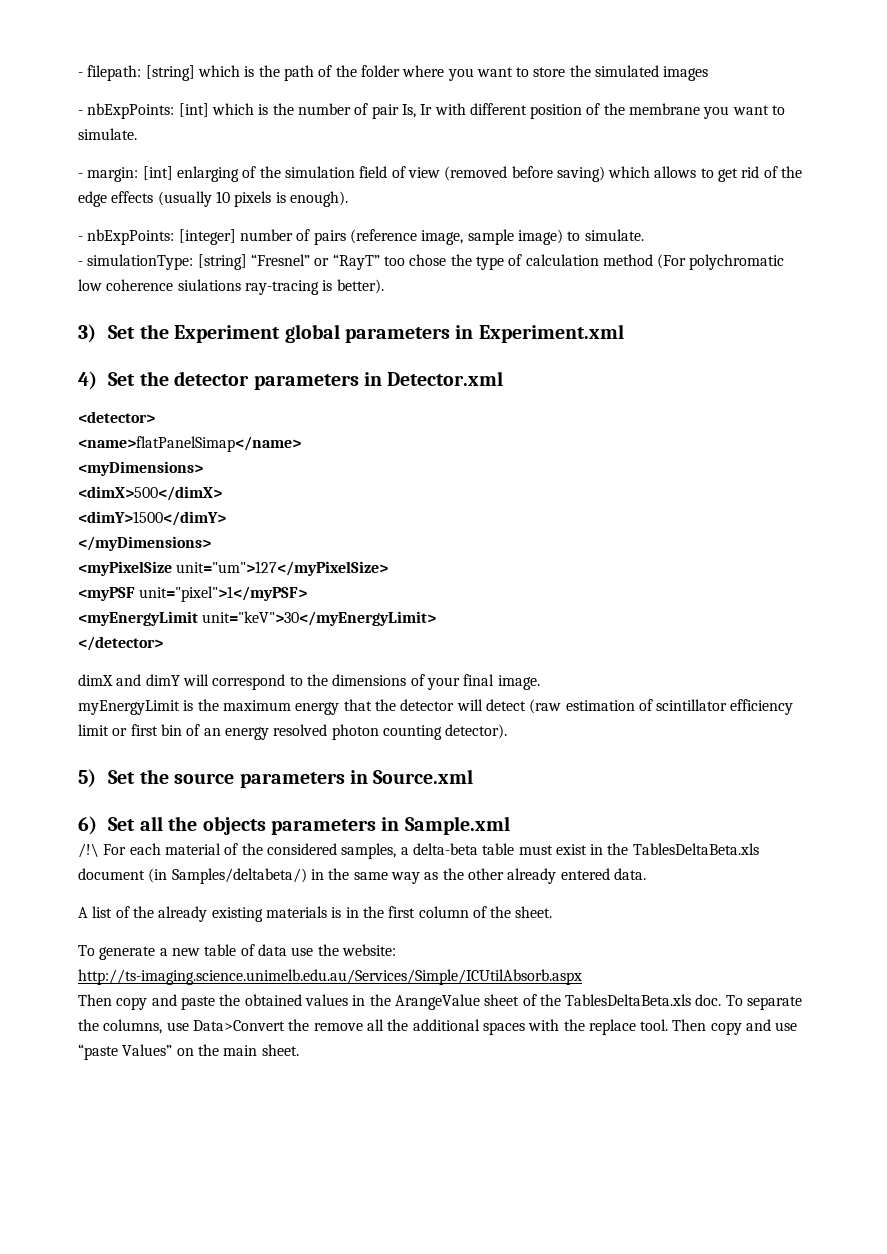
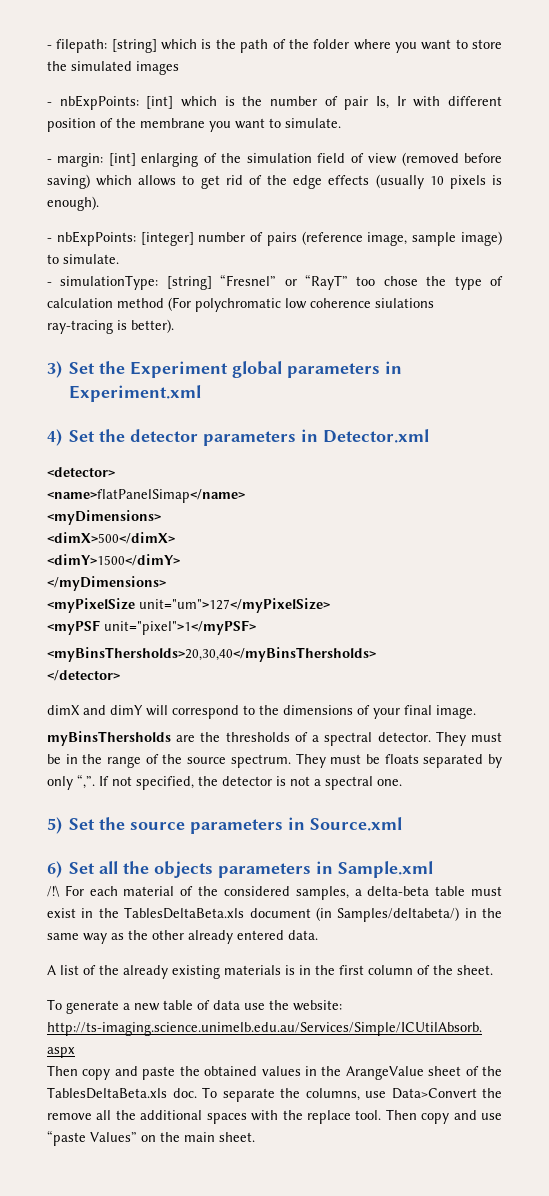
- <myEnergyLimit unit="keV">30</myEnergyLimit>
+ <myBinsThersholds>20,30,40</myBinsThersholds>
- myEnergyLimit is the maximum energy that the detector will detect (raw estimation of scintillator efficiency limit or first bin of an energy resolved photon counting detector).
+ myBinsThersholds are the thresholds of a spectral detector. They must be in the range of the source spectrum. They must be floats separated by only “,”. If not specified, the detector is not a spectral one.

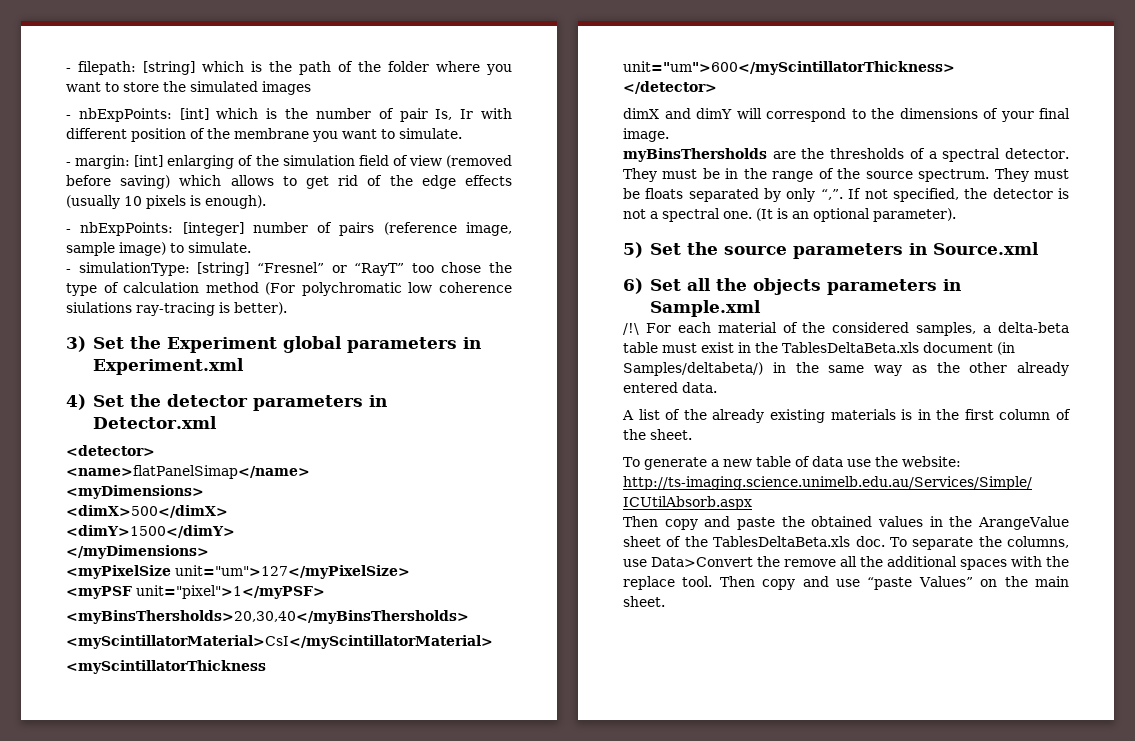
+ <myScintillatorMaterial>CsI</myScintillatorMaterial>
+ <myScintillatorThickness unit="um">600</myScintillatorThickness>
+ (It is an optional parameter).

